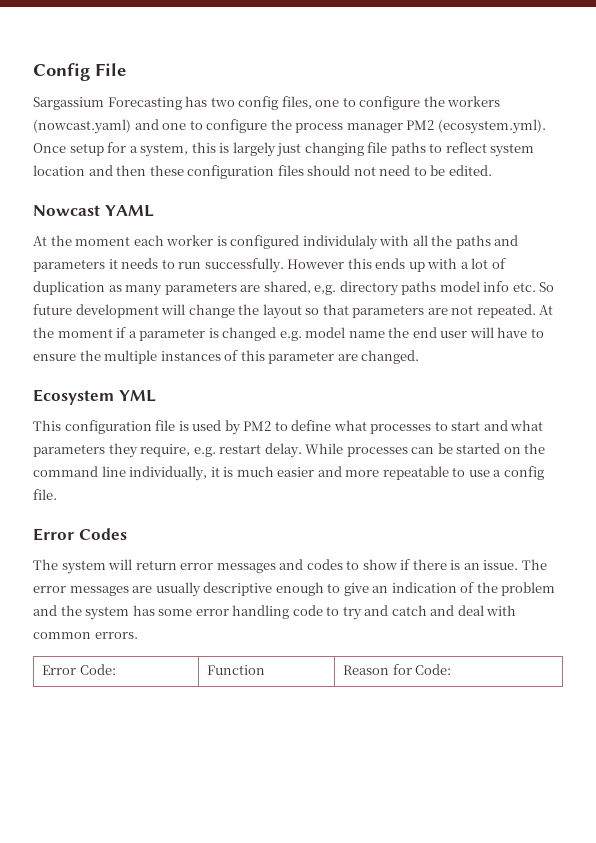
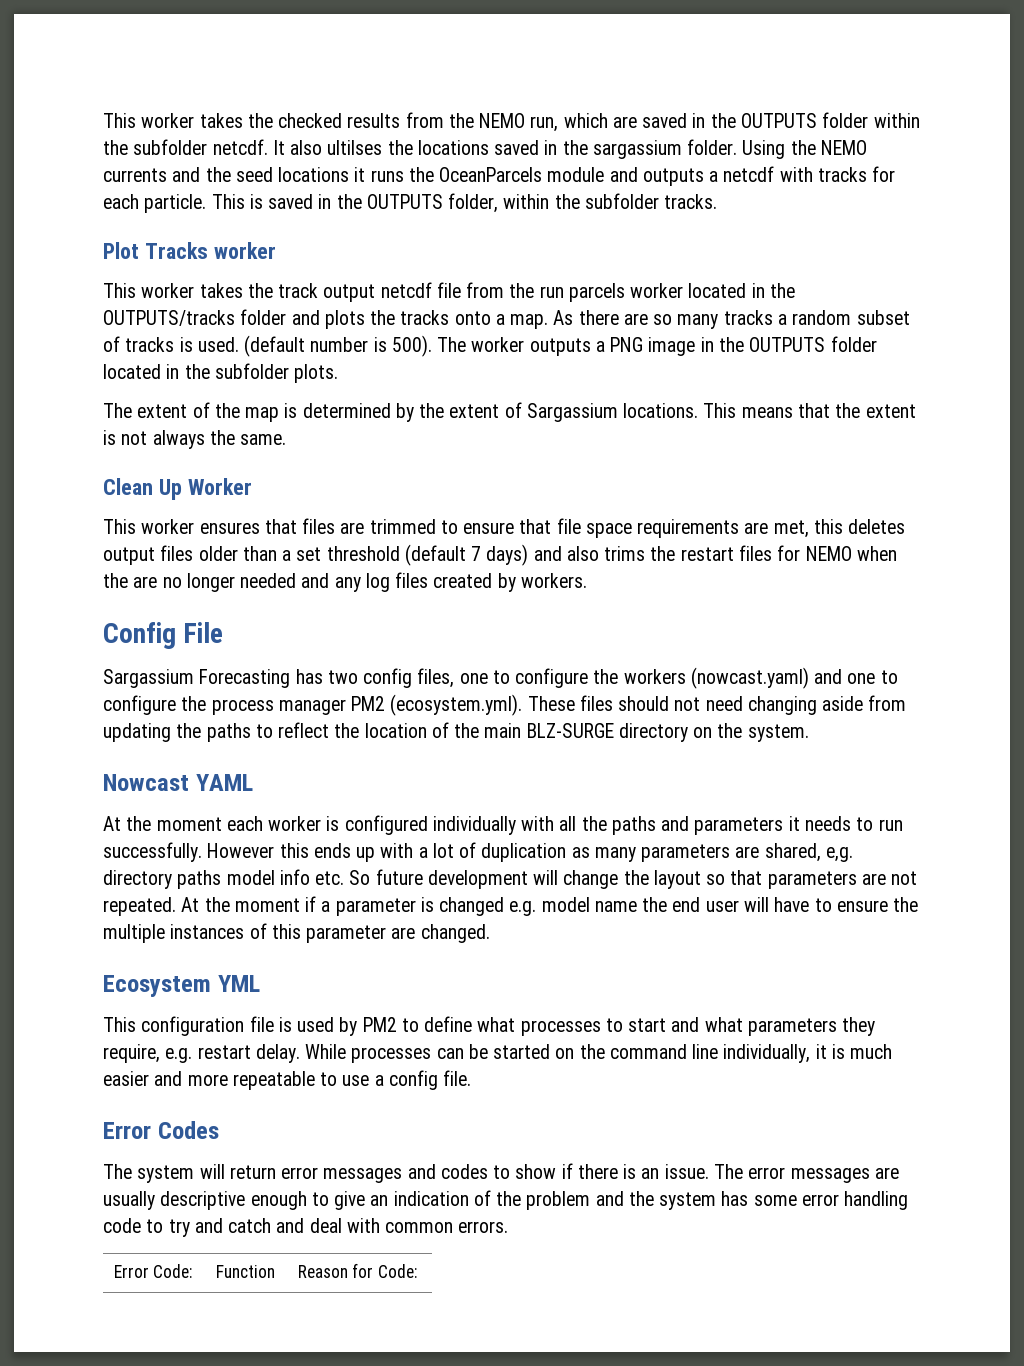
+ This worker takes the checked results from the NEMO run, which are saved in the OUTPUTS folder within the subfolder netcdf. It also ultilses the locations saved in the sargassium folder. Using the NEMO currents and the seed locations it runs the OceanParcels module and outputs a netcdf with tracks for each particle. This is saved in the OUTPUTS folder, within the subfolder tracks.
+ Plot Tracks worker
+ This worker takes the track output netcdf file from the run parcels worker located in the OUTPUTS/tracks folder and plots the tracks onto a map. As there are so many tracks a random subset of tracks is used. (default number is 500). The worker outputs a PNG image in the OUTPUTS folder located in the subfolder plots.
+ The extent of the map is determined by the extent of Sargassium locations. This means that the extent is not always the same.
+ Clean Up Worker
+ This worker ensures that files are trimmed to ensure that file space requirements are met, this deletes output files older than a set threshold (default 7 days) and also trims the restart files for NEMO when the are no longer needed and any log files created by workers.
- Sargassium Forecasting has two config files, one to configure the workers (nowcast.yaml) and one to configure the process manager PM2 (ecosystem.yml). Once setup for a system, this is largely just changing file paths to reflect system location and then these configuration files should not need to be edited.
+ Sargassium Forecasting has two config files, one to configure the workers (nowcast.yaml) and one to configure the process manager PM2 (ecosystem.yml). These files should not need changing aside from updating the paths to reflect the location of the main BLZ-SURGE directory on the system.
- At the moment each worker is configured individulaly with all the paths and parameters it needs to run successfully.
+ At the moment each worker is configured individually with all the paths and parameters it needs to run successfully.

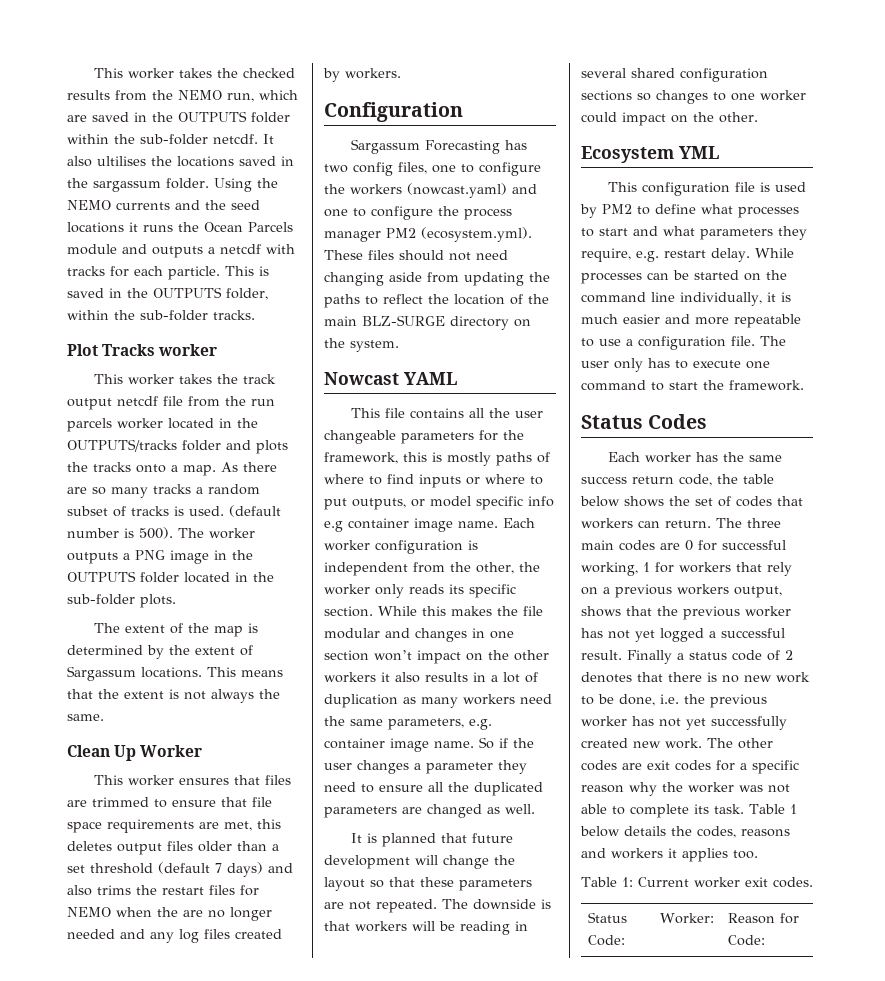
- This worker takes the checked results from the NEMO run, which are saved in the OUTPUTS folder within the subfolder netcdf.
+ This worker takes the checked results from the NEMO run, which are saved in the OUTPUTS folder within the sub-folder netcdf.
- It also ultilses the locations saved in the sargassium folder.
+ It also ultilises the locations saved in the sargassum folder.
- Using the NEMO currents and the seed locations it runs the OceanParcels module and outputs a netcdf with tracks for each particle.
+ Using the NEMO currents and the seed locations it runs the Ocean Parcels module and outputs a netcdf with tracks for each particle.
- This is saved in the OUTPUTS folder, within the subfolder tracks.
+ This is saved in the OUTPUTS folder, within the sub-folder tracks.
- The worker outputs a PNG image in the OUTPUTS folder located in the subfolder plots.
+ The worker outputs a PNG image in the OUTPUTS folder located in the sub-folder plots.
- The extent of the map is determined by the extent of Sargassium locations.
+ The extent of the map is determined by the extent of Sargassum locations.
- Config File
- Sargassium Forecasting has two config files, one to configure the workers (nowcast.yaml) and one to configure the process manager PM2 (ecosystem.yml). These files should not need changing aside from updating the paths to reflect the location of the main BLZ-SURGE directory on the system.
+ Configuration
+ Sargassum Forecasting has two config files, one to configure the workers (nowcast.yaml) and one to configure the process manager PM2 (ecosystem.yml). These files should not need changing aside from updating the paths to reflect the location of the main BLZ-SURGE directory on the system.
- At the moment each worker is configured individually with all the paths and parameters it needs to run successfully. However this ends up with a lot of duplication as many parameters are shared, e,g. directory paths model info etc. So future development will change the layout so that parameters are not repeated.
+ This file contains all the user changeable parameters for the framework, this is mostly paths of where to find inputs or where to put outputs, or model specific info e.g container image name. Each worker configuration is independent from the other, the worker only reads its specific section. While this makes the file modular and changes in one section won’t impact on the other workers it also results in a lot of duplication as many workers need the same parameters, e.g. container image name. So if the user changes a parameter they need to ensure all the duplicated parameters are changed as well.
+ It is planned that future development will change the layout so that these parameters are not repeated.
- At the moment if a parameter is changed e.g. model name the end user will have to ensure the multiple instances of this parameter are changed.
+ The downside is that workers will be reading in several shared configuration sections so changes to one worker could impact on the other.
- While processes can be started on the command line individually, it is much easier and more repeatable to use a config file.
- Error Codes
- The system will return error messages and codes to show if there is an issue. The error messages are usually descriptive enough to give an indication of the problem and the system has some error handling code to try and catch and deal with common errors.
- Error Code: | Function | Reason for Code:
+ While processes can be started on the command line individually, it is much easier and more repeatable to use a configuration file. The user only has to execute one command to start the framework.
+ Status Codes
+ Each worker has the same success return code, the table below shows the set of codes that workers can return. The three main codes are 0 for successful working, 1 for workers that rely on a previous workers output, shows that the previous worker has not yet logged a successful result. Finally a status code of 2 denotes that there is no new work to be done, i.e. the previous worker has not yet successfully created new work. The other codes are exit codes for a specific reason why the worker was not able to complete its task. Table 1 below details the codes, reasons and workers it applies too.
+ Table 1: Current worker exit codes.
+ Status Code: | Worker: | Reason for Code:

